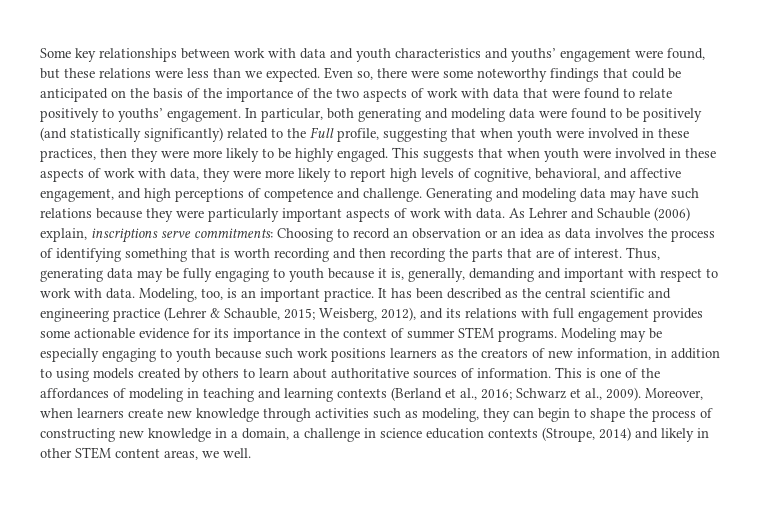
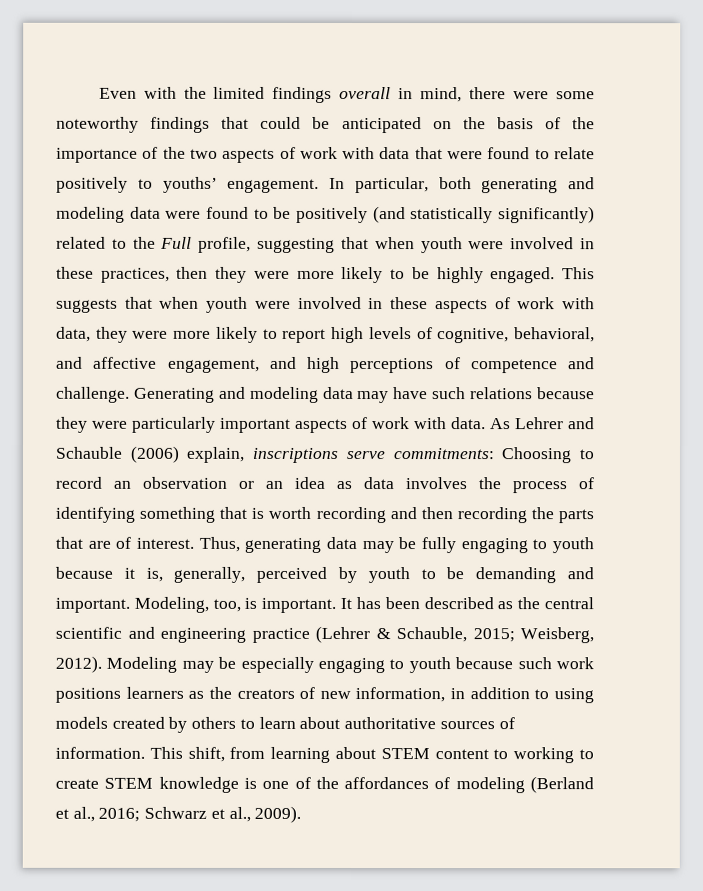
- Some key relationships between work with data and youth characteristics and youths’ engagement were found, but these relations were less than we expected. Even so, there were some noteworthy findings that could be anticipated on the basis of the importance of the two aspects of work with data that were found to relate positively to youths’ engagement.
+ Even with the limited findings overall in mind, there were some noteworthy findings that could be anticipated on the basis of the importance of the two aspects of work with data that were found to relate positively to youths’ engagement.
- Thus, generating data may be fully engaging to youth because it is, generally, demanding and important with respect to work with data. Modeling, too, is an important practice.
+ Thus, generating data may be fully engaging to youth because it is, generally, perceived by youth to be demanding and important. Modeling, too, is important.
- It has been described as the central scientific and engineering practice (Lehrer & Schauble, 2015; Weisberg, 2012), and its relations with full engagement provides some actionable evidence for its importance in the context of summer STEM programs.
+ It has been described as the central scientific and engineering practice (Lehrer & Schauble, 2015; Weisberg, 2012).
- This is one of the affordances of modeling in teaching and learning contexts (Berland et al., 2016; Schwarz et al., 2009). Moreover, when learners create new knowledge through activities such as modeling, they can begin to shape the process of constructing new knowledge in a domain, a challenge in science education contexts (Stroupe, 2014) and likely in other STEM content areas, we well.
+ This shift, from learning about STEM content to working to create STEM knowledge is one of the affordances of modeling (Berland et al., 2016; Schwarz et al., 2009).

